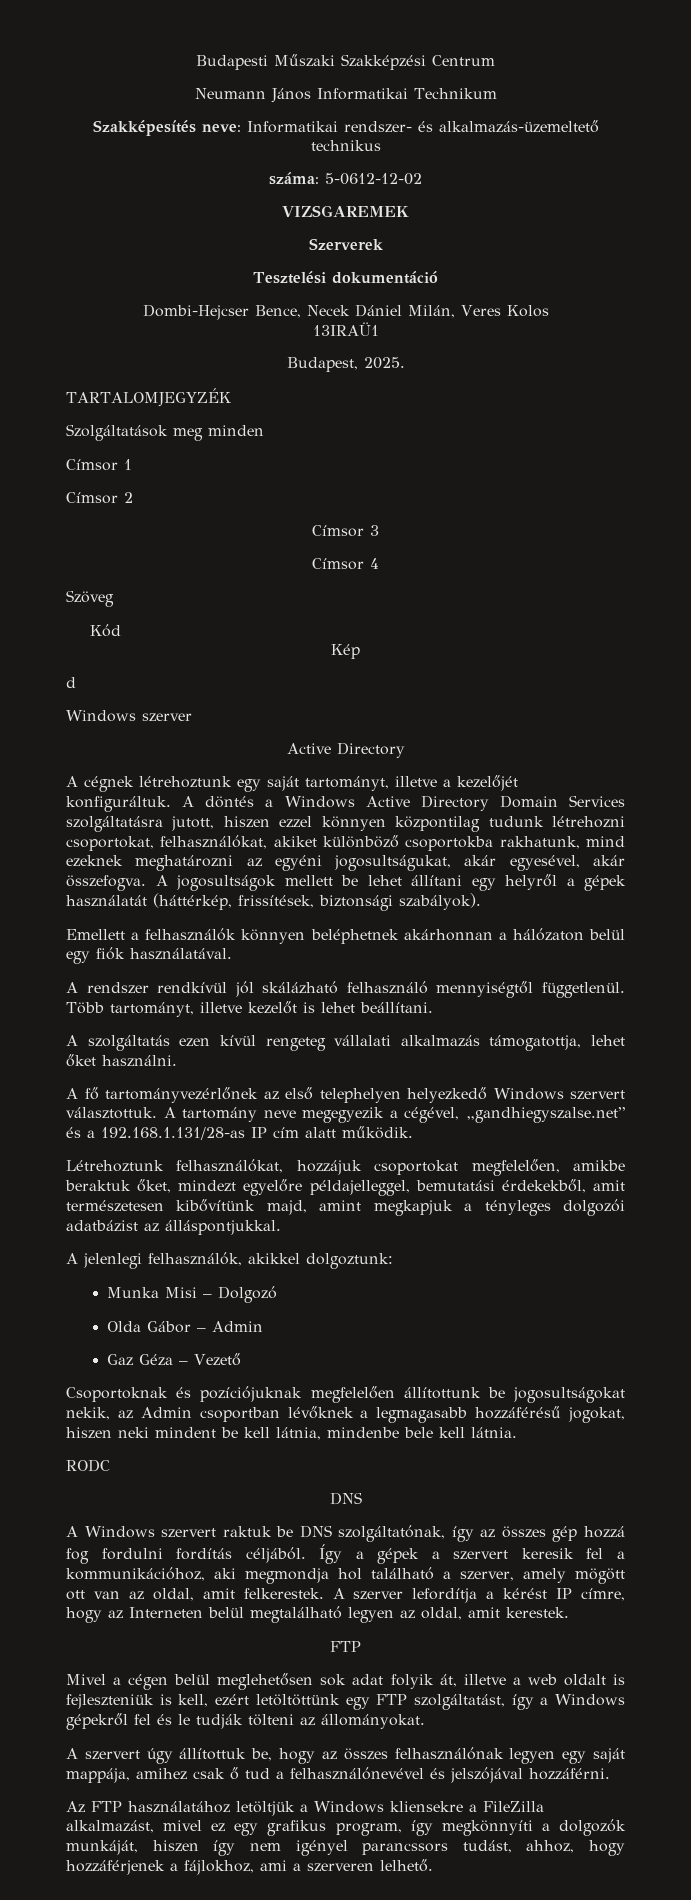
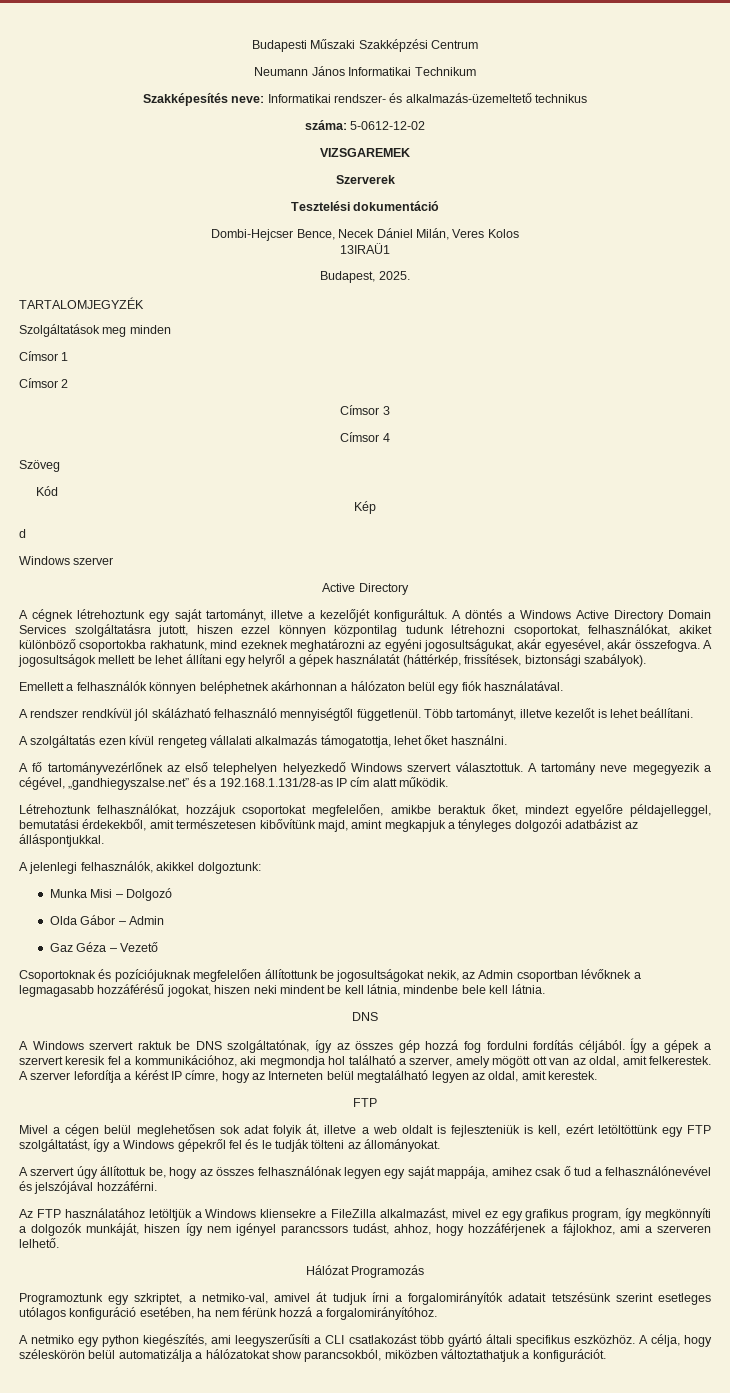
- RODC
+ Hálózat Programozás
+ Programoztunk egy szkriptet, a netmiko-val, amivel át tudjuk írni a forgalomirányítók adatait tetszésünk szerint esetleges utólagos konfiguráció esetében, ha nem férünk hozzá a forgalomirányítóhoz.
+ A netmiko egy python kiegészítés, ami leegyszerűsíti a CLI csatlakozást több gyártó általi specifikus eszközhöz. A célja, hogy széleskörön belül automatizálja a hálózatokat show parancsokból, miközben változtathatjuk a konfigurációt.

